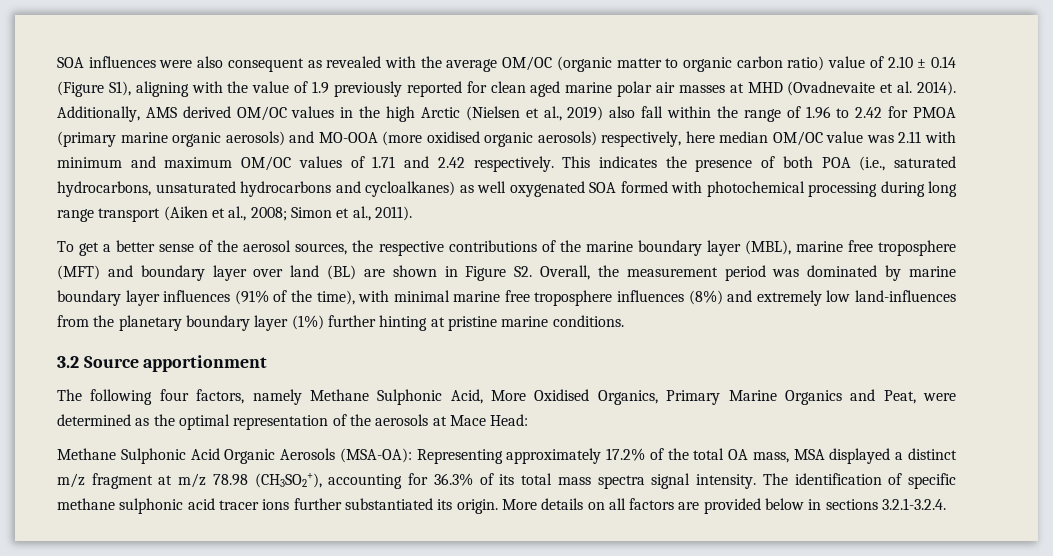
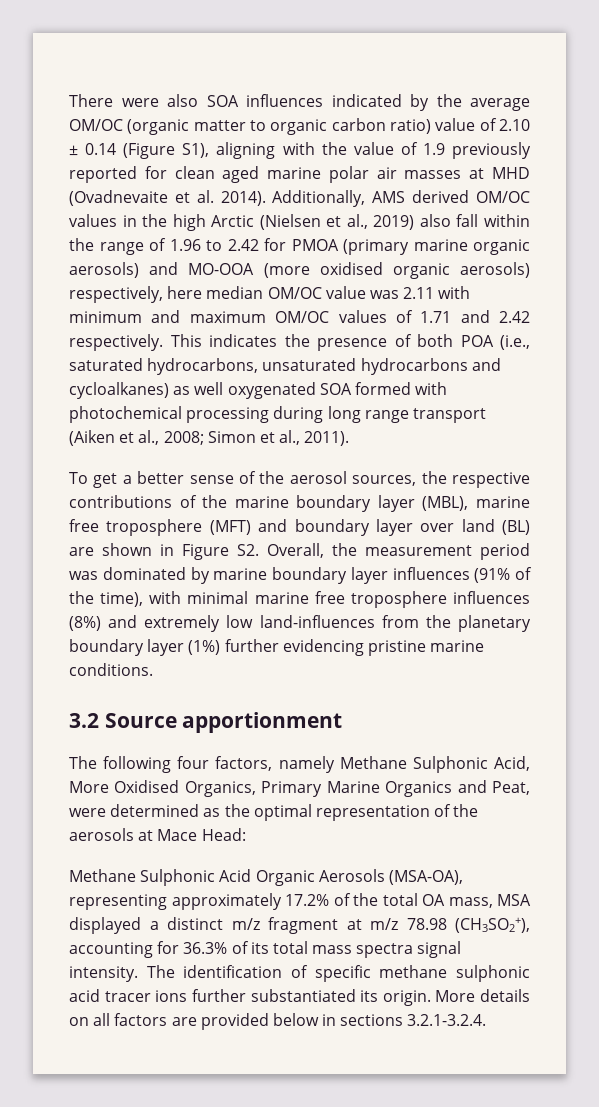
- SOA influences were also consequent as revealed with the average OM/OC (organic matter to organic carbon ratio) value of 2.10 ± 0.14 (Figure S1), aligning with the value of 1.9 previously reported for clean aged marine polar air masses at MHD (Ovadnevaite et al. 2014).
+ There were also SOA influences indicated by the average OM/OC (organic matter to organic carbon ratio) value of 2.10 ± 0.14 (Figure S1), aligning with the value of 1.9 previously reported for clean aged marine polar air masses at MHD (Ovadnevaite et al. 2014).
- To get a better sense of the aerosol sources, the respective contributions of the marine boundary layer (MBL), marine free troposphere (MFT) and boundary layer over land (BL) are shown in Figure S2. Overall, the measurement period was dominated by marine boundary layer influences (91% of the time), with minimal marine free troposphere influences (8%) and extremely low land-influences from the planetary boundary layer (1%) further hinting at pristine marine conditions.
+ To get a better sense of the aerosol sources, the respective contributions of the marine boundary layer (MBL), marine free troposphere (MFT) and boundary layer over land (BL) are shown in Figure S2. Overall, the measurement period was dominated by marine boundary layer influences (91% of the time), with minimal marine free troposphere influences (8%) and extremely low land-influences from the planetary boundary layer (1%) further evidencing pristine marine conditions.
- Methane Sulphonic Acid Organic Aerosols (MSA-OA): Representing approximately 17.2% of the total OA mass, MSA displayed a distinct m/z fragment at m/z 78.98 (CH3SO2+), accounting for 36.3% of its total mass spectra signal intensity.
+ Methane Sulphonic Acid Organic Aerosols (MSA-OA), representing approximately 17.2% of the total OA mass, MSA displayed a distinct m/z fragment at m/z 78.98 (CH3SO2+), accounting for 36.3% of its total mass spectra signal intensity.

